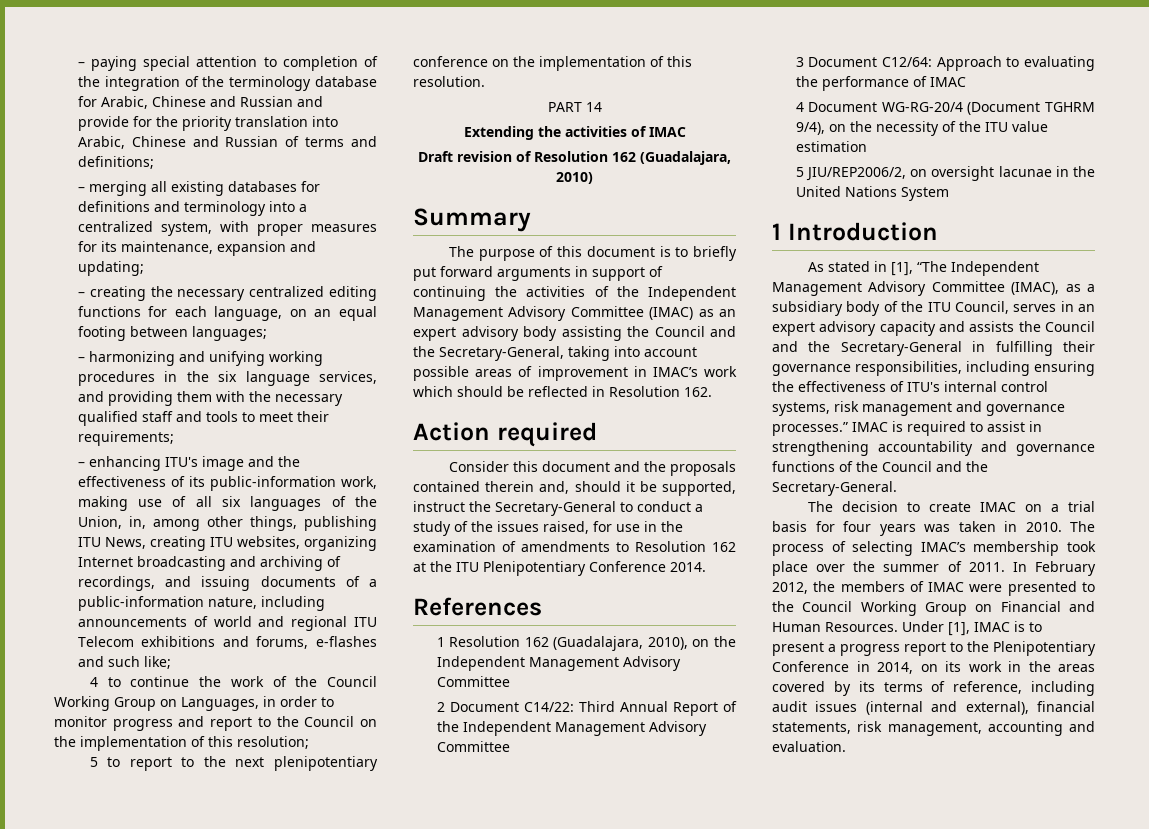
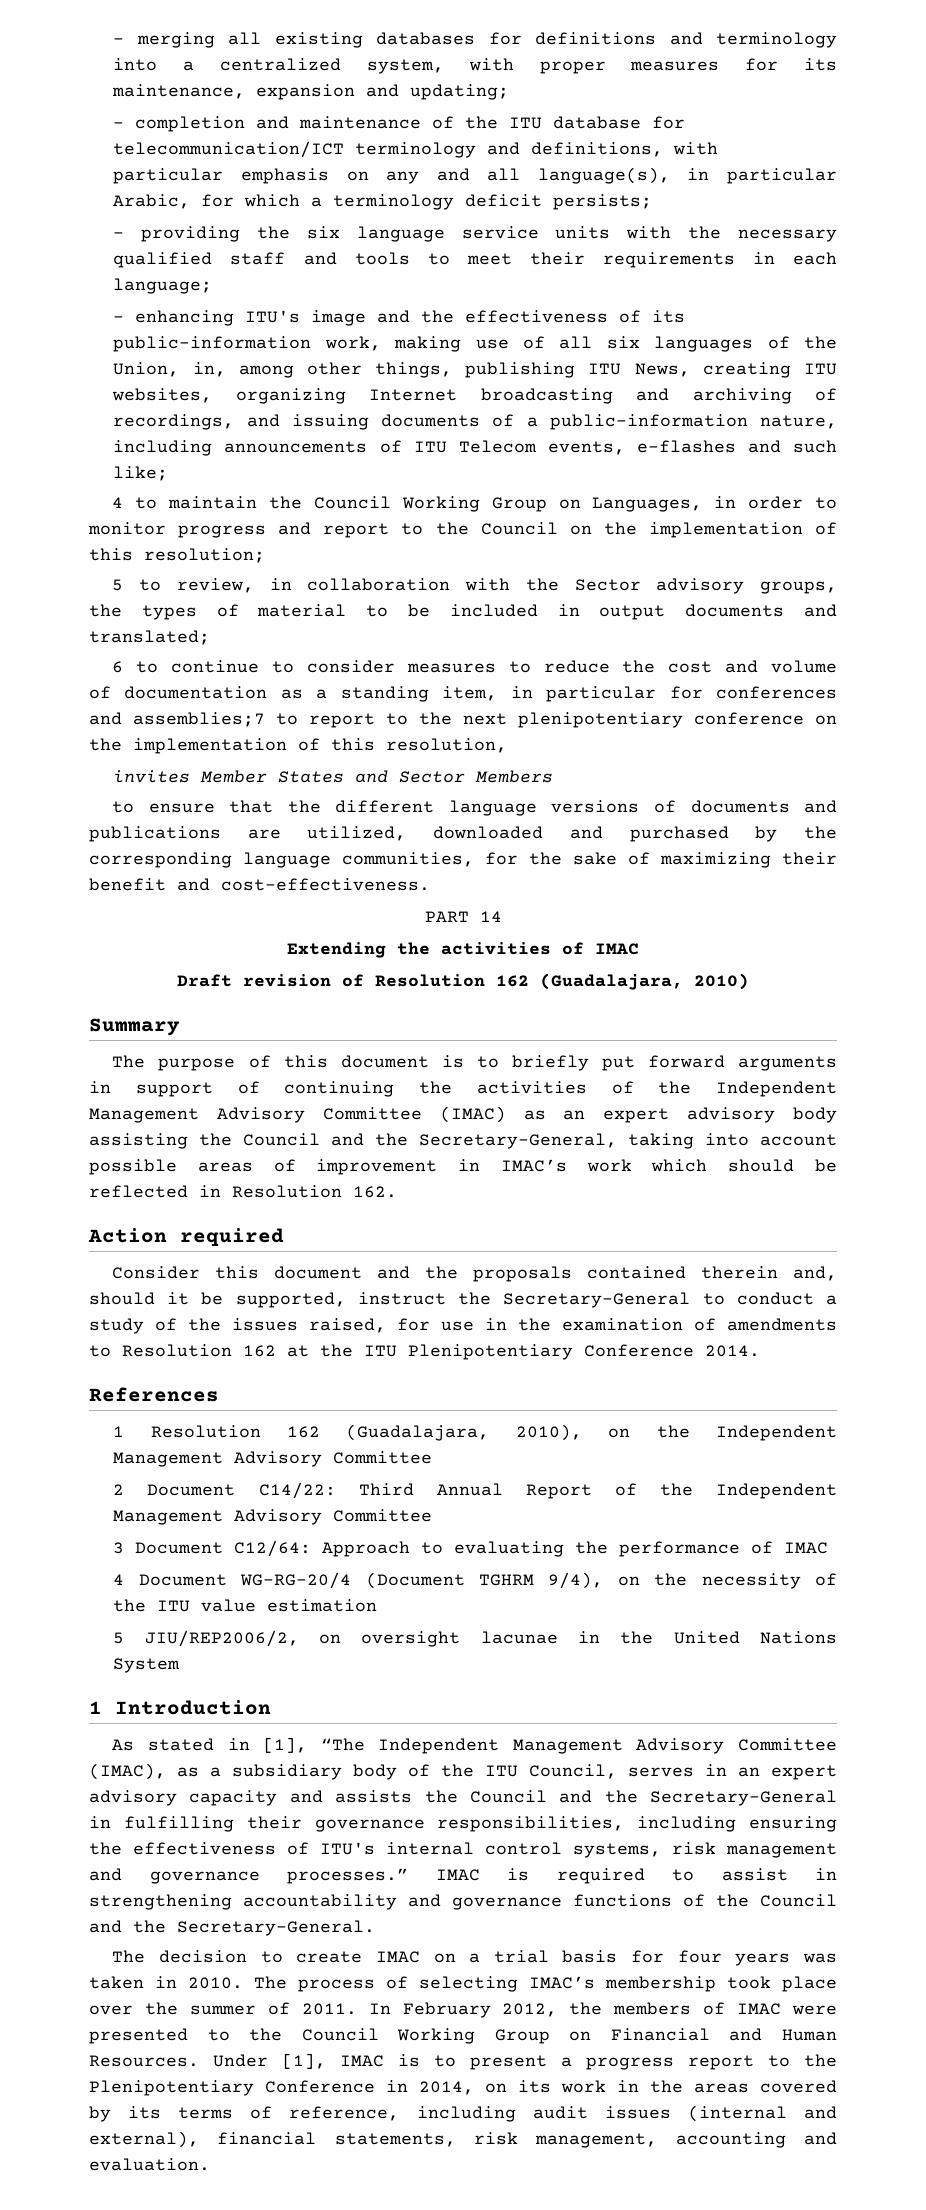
- – paying special attention to completion of the integration of the terminology database for Arabic, Chinese and Russian and provide for the priority translation into Arabic, Chinese and Russian of terms and definitions;
- – creating the necessary centralized editing functions for each language, on an equal footing between languages;
- – harmonizing and unifying working procedures in the six language services, and providing them with the necessary qualified staff and tools to meet their requirements;
+ – completion and maintenance of the ITU database for telecommunication/ICT terminology and definitions, with particular emphasis on any and all language(s), in particular Arabic, for which a terminology deficit persists;
+ – providing the six language service units with the necessary qualified staff and tools to meet their requirements in each language;
- – enhancing ITU's image and the effectiveness of its public-information work, making use of all six languages of the Union, in, among other things, publishing ITU News, creating ITU websites, organizing Internet broadcasting and archiving of recordings, and issuing documents of a public-information nature, including announcements of world and regional ITU Telecom exhibitions and forums, e-flashes and such like;
+ – enhancing ITU's image and the effectiveness of its public-information work, making use of all six languages of the Union, in, among other things, publishing ITU News, creating ITU websites, organizing Internet broadcasting and archiving of recordings, and issuing documents of a public-information nature, including announcements of ITU Telecom events, e-flashes and such like;
- 4 to continue the work of the Council Working Group on Languages, in order to monitor progress and report to the Council on the implementation of this resolution;
+ 4 to maintain the Council Working Group on Languages, in order to monitor progress and report to the Council on the implementation of this resolution;
- 5 to report to the next plenipotentiary conference on the implementation of this resolution.
+ 5 to review, in collaboration with the Sector advisory groups, the types of material to be included in output documents and translated;
+ 6 to continue to consider measures to reduce the cost and volume of documentation as a standing item, in particular for conferences and assemblies;7 to report to the next plenipotentiary conference on the implementation of this resolution,
+ invites Member States and Sector Members
+ to ensure that the different language versions of documents and publications are utilized, downloaded and purchased by the corresponding language communities, for the sake of maximizing their benefit and cost-effectiveness.

